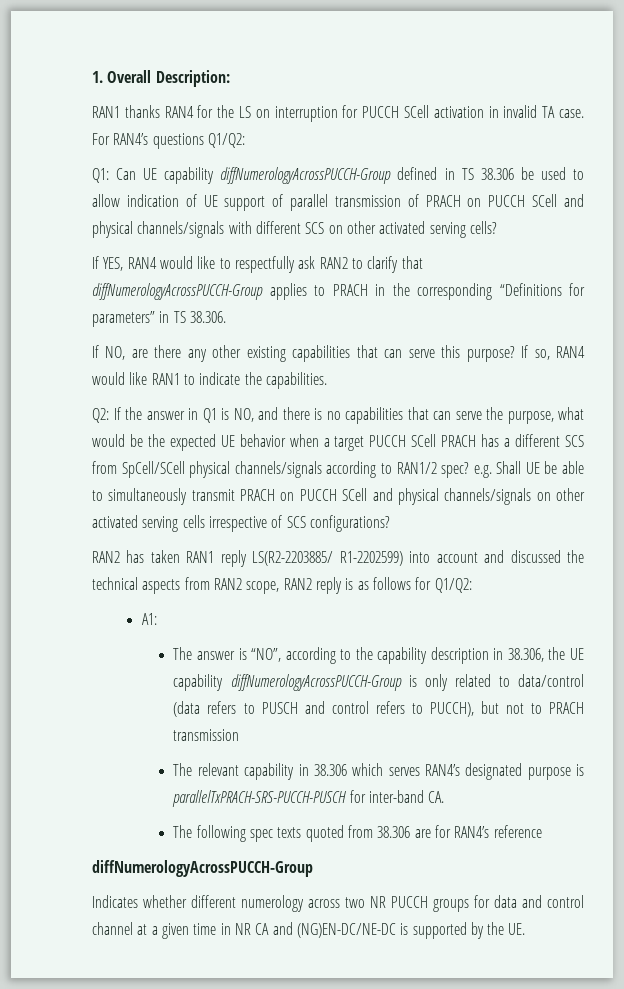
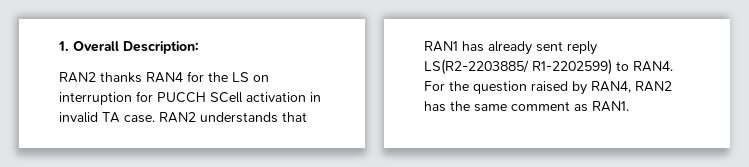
- RAN1 thanks RAN4 for the LS on interruption for PUCCH SCell activation in invalid TA case.
+ RAN2 thanks RAN4 for the LS on interruption for PUCCH SCell activation in invalid TA case.
- For RAN4’s questions Q1/Q2:
- Q1: Can UE capability diffNumerologyAcrossPUCCH-Group defined in TS 38.306 be used to allow indication of UE support of parallel transmission of PRACH on PUCCH SCell and physical channels/signals with different SCS on other activated serving cells?
- If YES, RAN4 would like to respectfully ask RAN2 to clarify that diffNumerologyAcrossPUCCH-Group applies to PRACH in the corresponding “Definitions for parameters” in TS 38.306.
- If NO, are there any other existing capabilities that can serve this purpose? If so, RAN4 would like RAN1 to indicate the capabilities.
- Q2: If the answer in Q1 is NO, and there is no capabilities that can serve the purpose, what would be the expected UE behavior when a target PUCCH SCell PRACH has a different SCS from SpCell/SCell physical channels/signals according to RAN1/2 spec? e.g. Shall UE be able to simultaneously transmit PRACH on PUCCH SCell and physical channels/signals on other activated serving cells irrespective of SCS configurations?
- RAN2 has taken RAN1 reply LS(R2-2203885/ R1-2202599) into account and discussed the technical aspects from RAN2 scope, RAN2 reply is as follows for Q1/Q2:
- A1:
- The answer is “NO”, according to the capability description in 38.306, the UE capability diffNumerologyAcrossPUCCH-Group is only related to data/control (data refers to PUSCH and control refers to PUCCH), but not to PRACH transmission
- The relevant capability in 38.306 which serves RAN4’s designated purpose is parallelTxPRACH-SRS-PUCCH-PUSCH for inter-band CA.
- The following spec texts quoted from 38.306 are for RAN4’s reference
- diffNumerologyAcrossPUCCH-Group
- Indicates whether different numerology across two NR PUCCH groups for data and control channel at a given time in NR CA and (NG)EN-DC/NE-DC is supported by the UE.
+ RAN2 understands that RAN1 has already sent reply LS(R2-2203885/ R1-2202599) to RAN4. For the question raised by RAN4, RAN2 has the same comment as RAN1.

